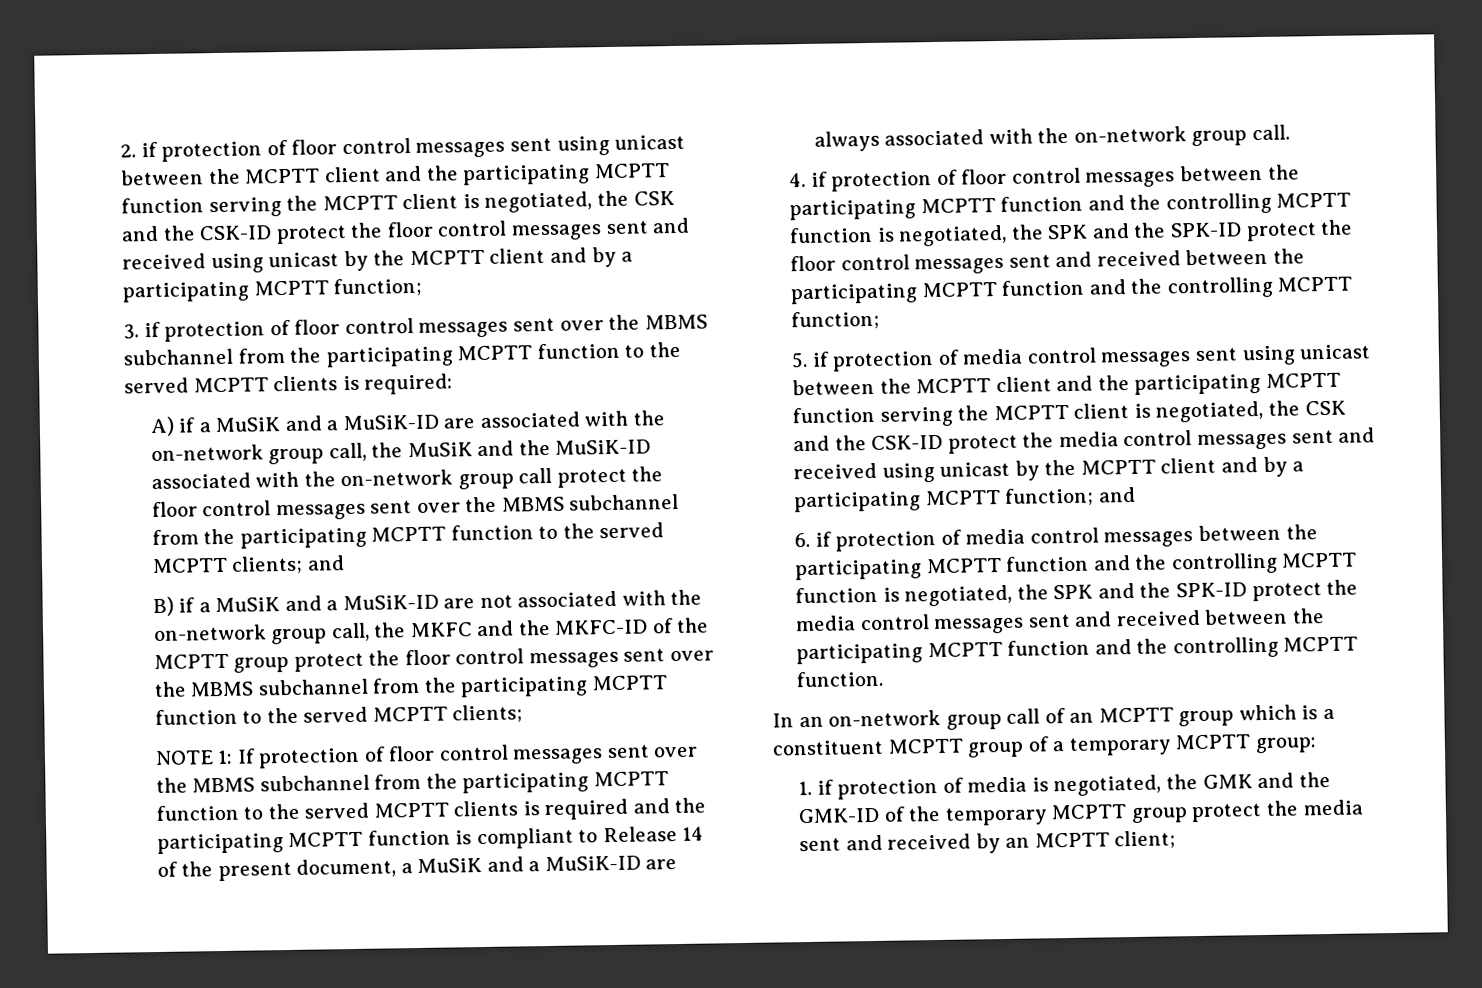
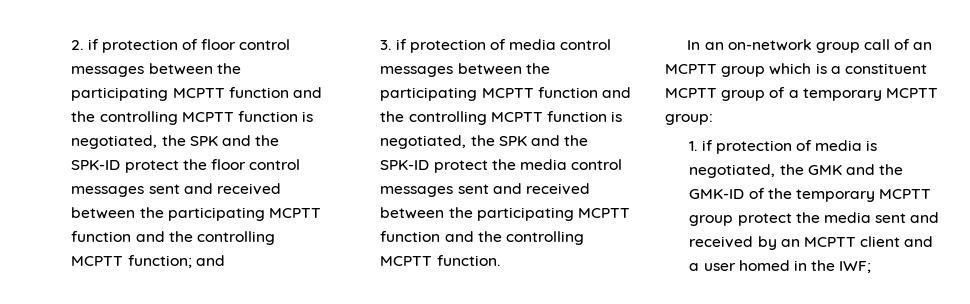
- 2. if protection of floor control messages sent using unicast between the MCPTT client and the participating MCPTT function serving the MCPTT client is negotiated, the CSK and the CSK-ID protect the floor control messages sent and received using unicast by the MCPTT client and by a participating MCPTT function;
- 3. if protection of floor control messages sent over the MBMS subchannel from the participating MCPTT function to the served MCPTT clients is required:
- A) if a MuSiK and a MuSiK-ID are associated with the on-network group call, the MuSiK and the MuSiK-ID associated with the on-network group call protect the floor control messages sent over the MBMS subchannel from the participating MCPTT function to the served MCPTT clients; and
- B) if a MuSiK and a MuSiK-ID are not associated with the on-network group call, the MKFC and the MKFC-ID of the MCPTT group protect the floor control messages sent over the MBMS subchannel from the participating MCPTT function to the served MCPTT clients;
- NOTE 1: If protection of floor control messages sent over the MBMS subchannel from the participating MCPTT function to the served MCPTT clients is required and the participating MCPTT function is compliant to Release 14 of the present document, a MuSiK and a MuSiK-ID are always associated with the on-network group call.
- 4. if protection of floor control messages between the participating MCPTT function and the controlling MCPTT function is negotiated, the SPK and the SPK-ID protect the floor control messages sent and received between the participating MCPTT function and the controlling MCPTT function;
- 5. if protection of media control messages sent using unicast between the MCPTT client and the participating MCPTT function serving the MCPTT client is negotiated, the CSK and the CSK-ID protect the media control messages sent and received using unicast by the MCPTT client and by a participating MCPTT function; and
- 6. if protection of media control messages between the participating MCPTT function and the controlling MCPTT function is negotiated, the SPK and the SPK-ID protect the media control messages sent and received between the participating MCPTT function and the controlling MCPTT function.
+ 2. if protection of floor control messages between the participating MCPTT function and the controlling MCPTT function is negotiated, the SPK and the SPK-ID protect the floor control messages sent and received between the participating MCPTT function and the controlling MCPTT function; and
+ 3. if protection of media control messages between the participating MCPTT function and the controlling MCPTT function is negotiated, the SPK and the SPK-ID protect the media control messages sent and received between the participating MCPTT function and the controlling MCPTT function.
- 1. if protection of media is negotiated, the GMK and the GMK-ID of the temporary MCPTT group protect the media sent and received by an MCPTT client;
+ 1. if protection of media is negotiated, the GMK and the GMK-ID of the temporary MCPTT group protect the media sent and received by an MCPTT client and a user homed in the IWF;

